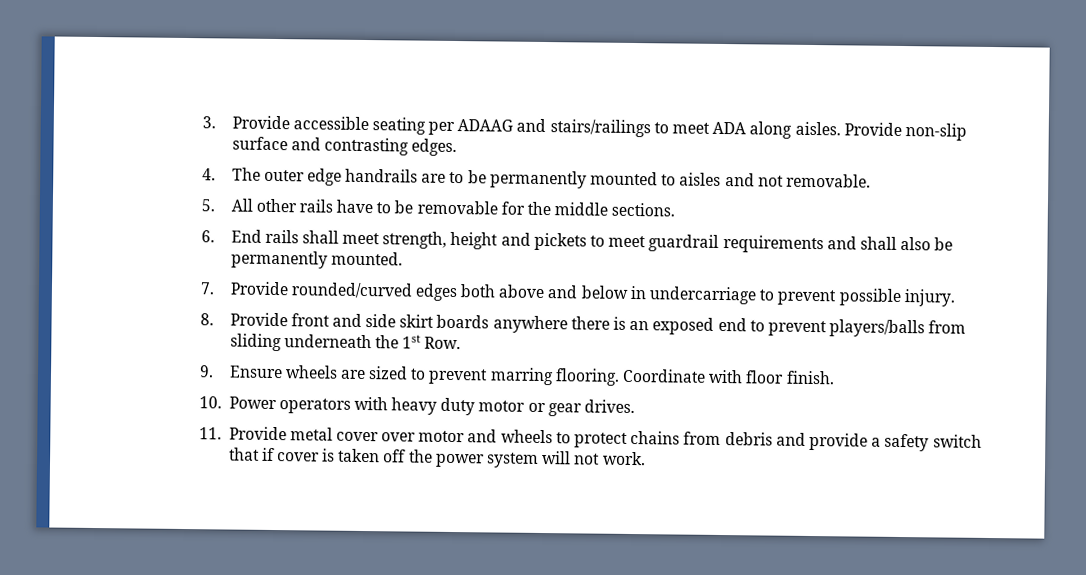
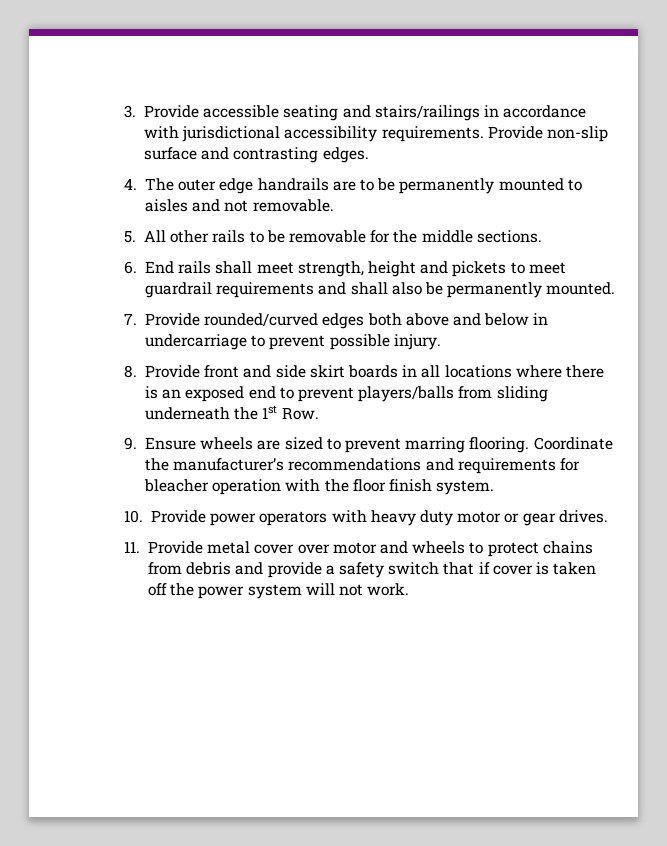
- 3. Provide accessible seating per ADAAG and stairs/railings to meet ADA along aisles.
+ 3. Provide accessible seating and stairs/railings in accordance with jurisdictional accessibility requirements.
- 5. All other rails have to be removable for the middle sections.
+ 5. All other rails to be removable for the middle sections.
- 8. Provide front and side skirt boards anywhere there is an exposed end to prevent players/balls from sliding underneath the 1st Row.
+ 8. Provide front and side skirt boards in all locations where there is an exposed end to prevent players/balls from sliding underneath the 1st Row.
- Coordinate with floor finish.
+ Coordinate the manufacturer’s recommendations and requirements for bleacher operation with the floor finish system.
- 10. Power operators with heavy duty motor or gear drives.
+ 10. Provide power operators with heavy duty motor or gear drives.

